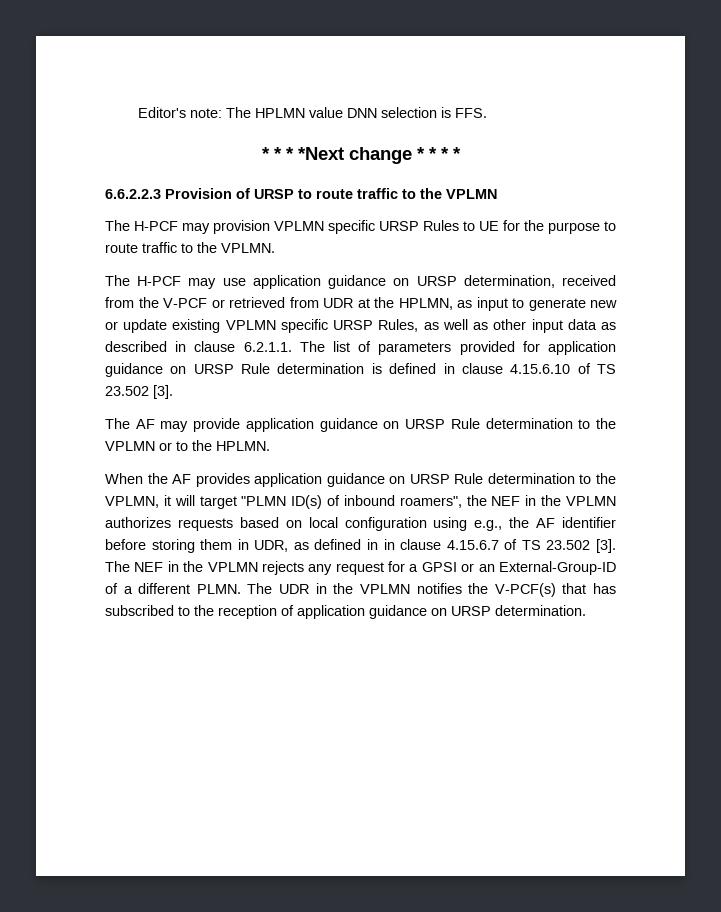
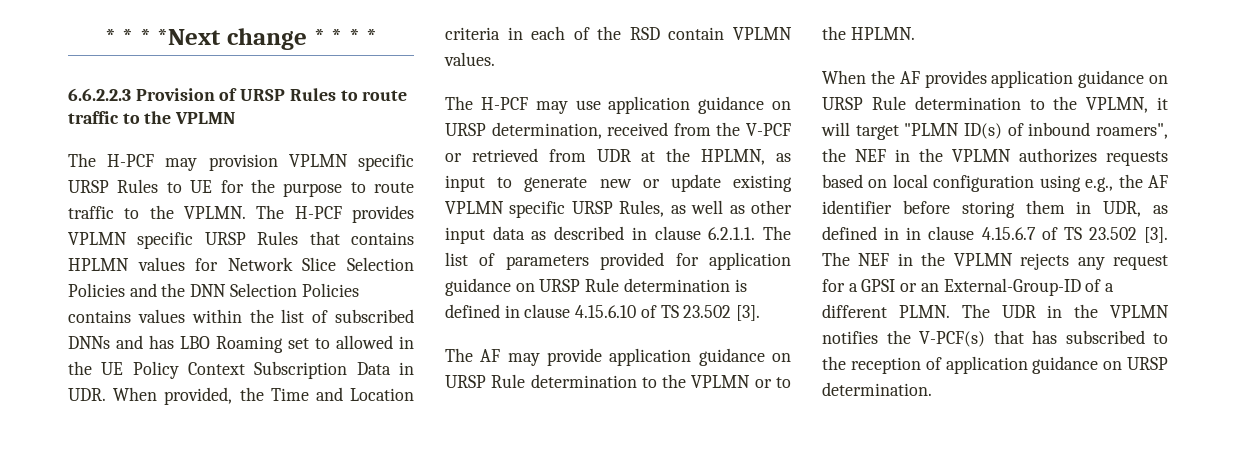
- Editor's note: The HPLMN value DNN selection is FFS.
- 6.6.2.2.3 Provision of URSP to route traffic to the VPLMN
+ 6.6.2.2.3 Provision of URSP Rules to route traffic to the VPLMN
+ The H-PCF provides VPLMN specific URSP Rules that contains HPLMN values for Network Slice Selection Policies and the DNN Selection Policies contains values within the list of subscribed DNNs and has LBO Roaming set to allowed in the UE Policy Context Subscription Data in UDR. When provided, the Time and Location criteria in each of the RSD contain VPLMN values.

